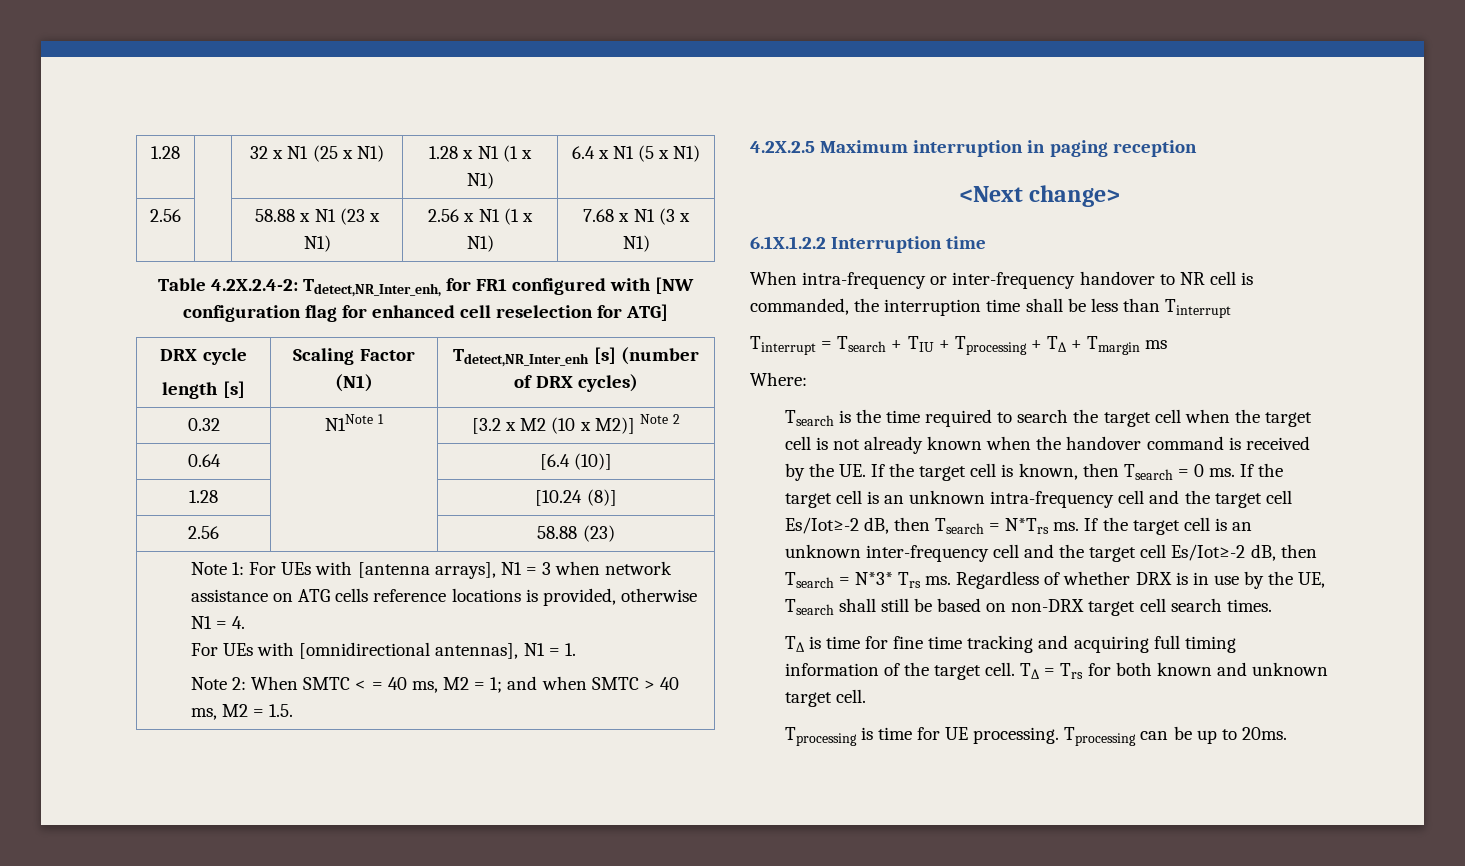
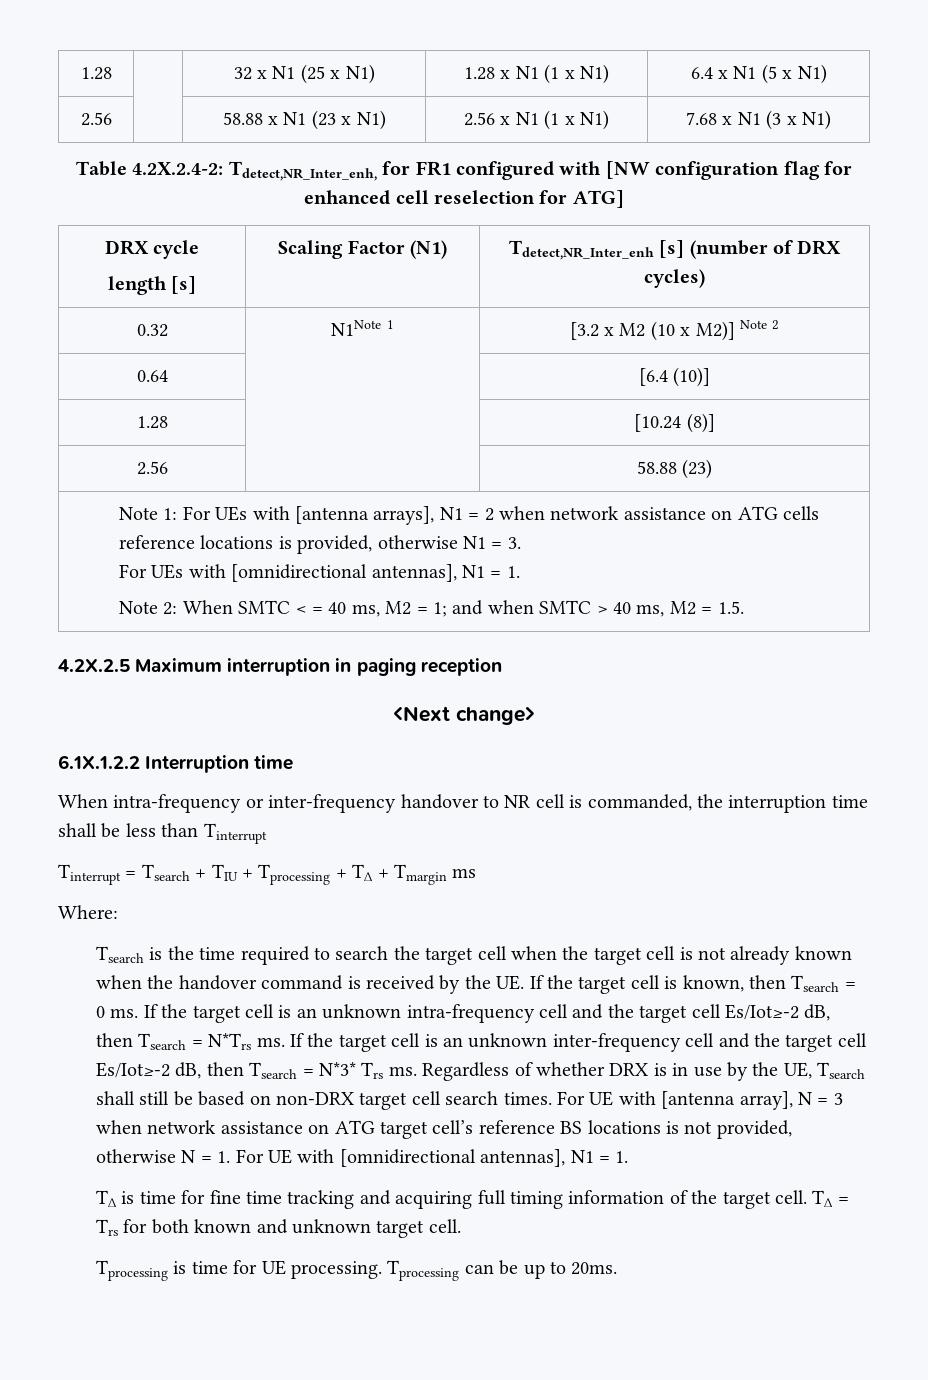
- Note 1: For UEs with [antenna arrays], N1 = 3 when network assistance on ATG cells reference locations is provided, otherwise N1 = 4.
+ Note 1: For UEs with [antenna arrays], N1 = 2 when network assistance on ATG cells reference locations is provided, otherwise N1 = 3.
+ For UE with [antenna array], N = 3 when network assistance on ATG target cell’s reference BS locations is not provided, otherwise N = 1. For UE with [omnidirectional antennas], N1 = 1.

